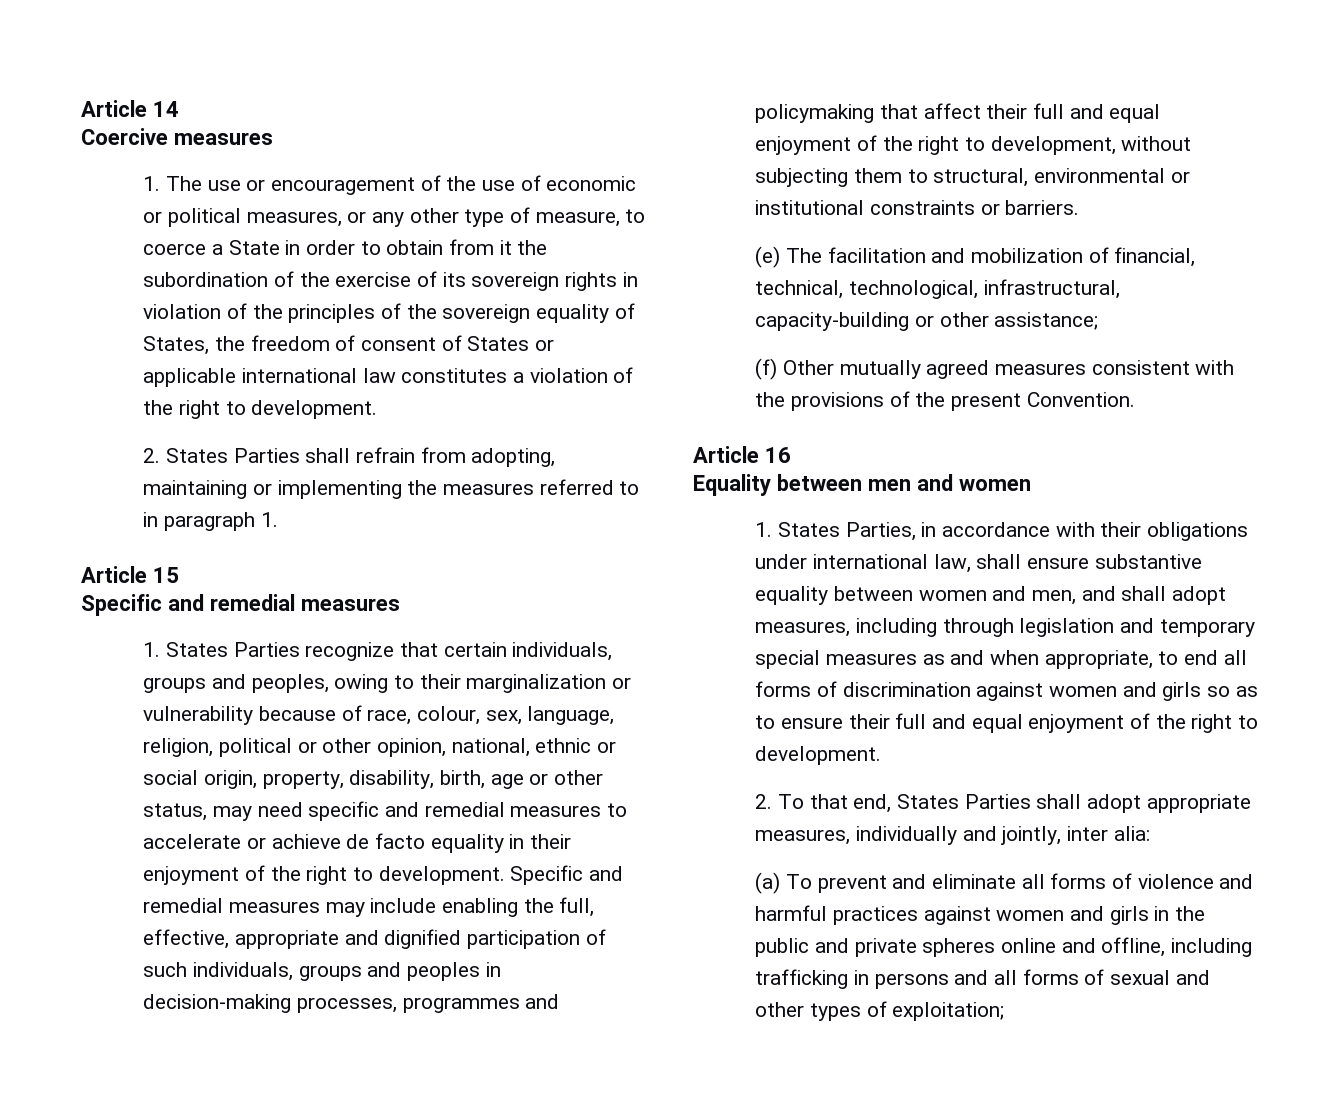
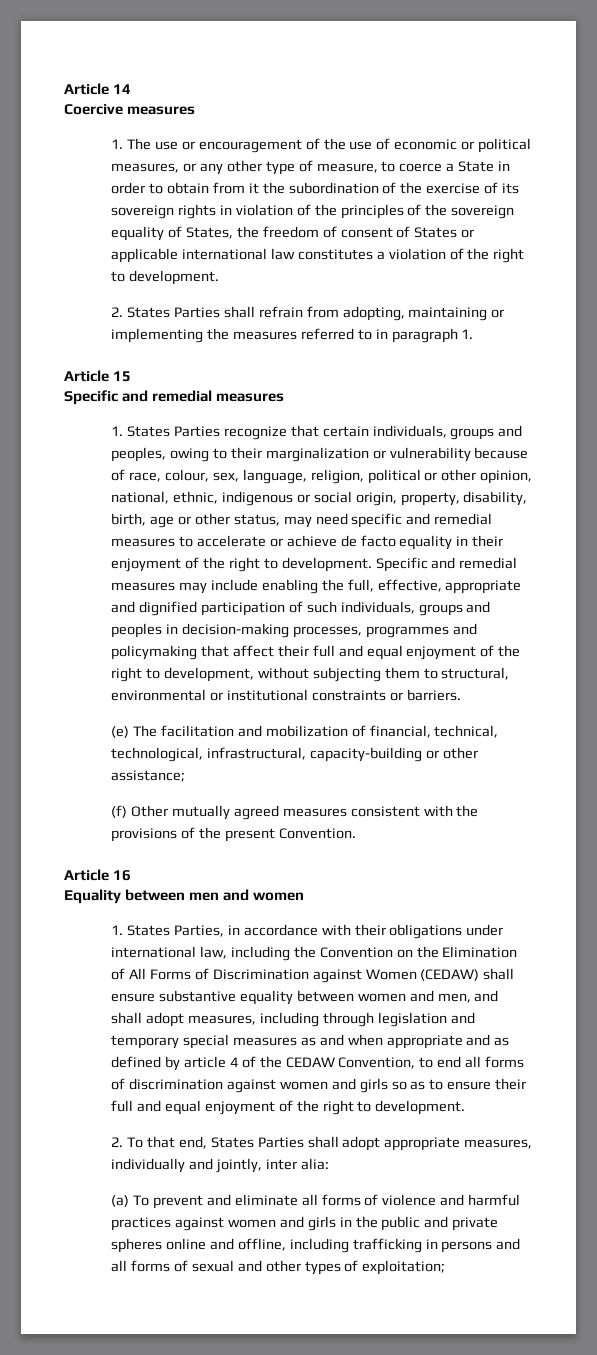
- 1. States Parties recognize that certain individuals, groups and peoples, owing to their marginalization or vulnerability because of race, colour, sex, language, religion, political or other opinion, national, ethnic or social origin, property, disability, birth, age or other status, may need specific and remedial measures to accelerate or achieve de facto equality in their enjoyment of the right to development.
+ 1. States Parties recognize that certain individuals, groups and peoples, owing to their marginalization or vulnerability because of race, colour, sex, language, religion, political or other opinion, national, ethnic, indigenous or social origin, property, disability, birth, age or other status, may need specific and remedial measures to accelerate or achieve de facto equality in their enjoyment of the right to development.
- 1. States Parties, in accordance with their obligations under international law, shall ensure substantive equality between women and men, and shall adopt measures, including through legislation and temporary special measures as and when appropriate, to end all forms of discrimination against women and girls so as to ensure their full and equal enjoyment of the right to development.
+ 1. States Parties, in accordance with their obligations under international law, including the Convention on the Elimination of All Forms of Discrimination against Women (CEDAW) shall ensure substantive equality between women and men, and shall adopt measures, including through legislation and temporary special measures as and when appropriate and as defined by article 4 of the CEDAW Convention, to end all forms of discrimination against women and girls so as to ensure their full and equal enjoyment of the right to development.

